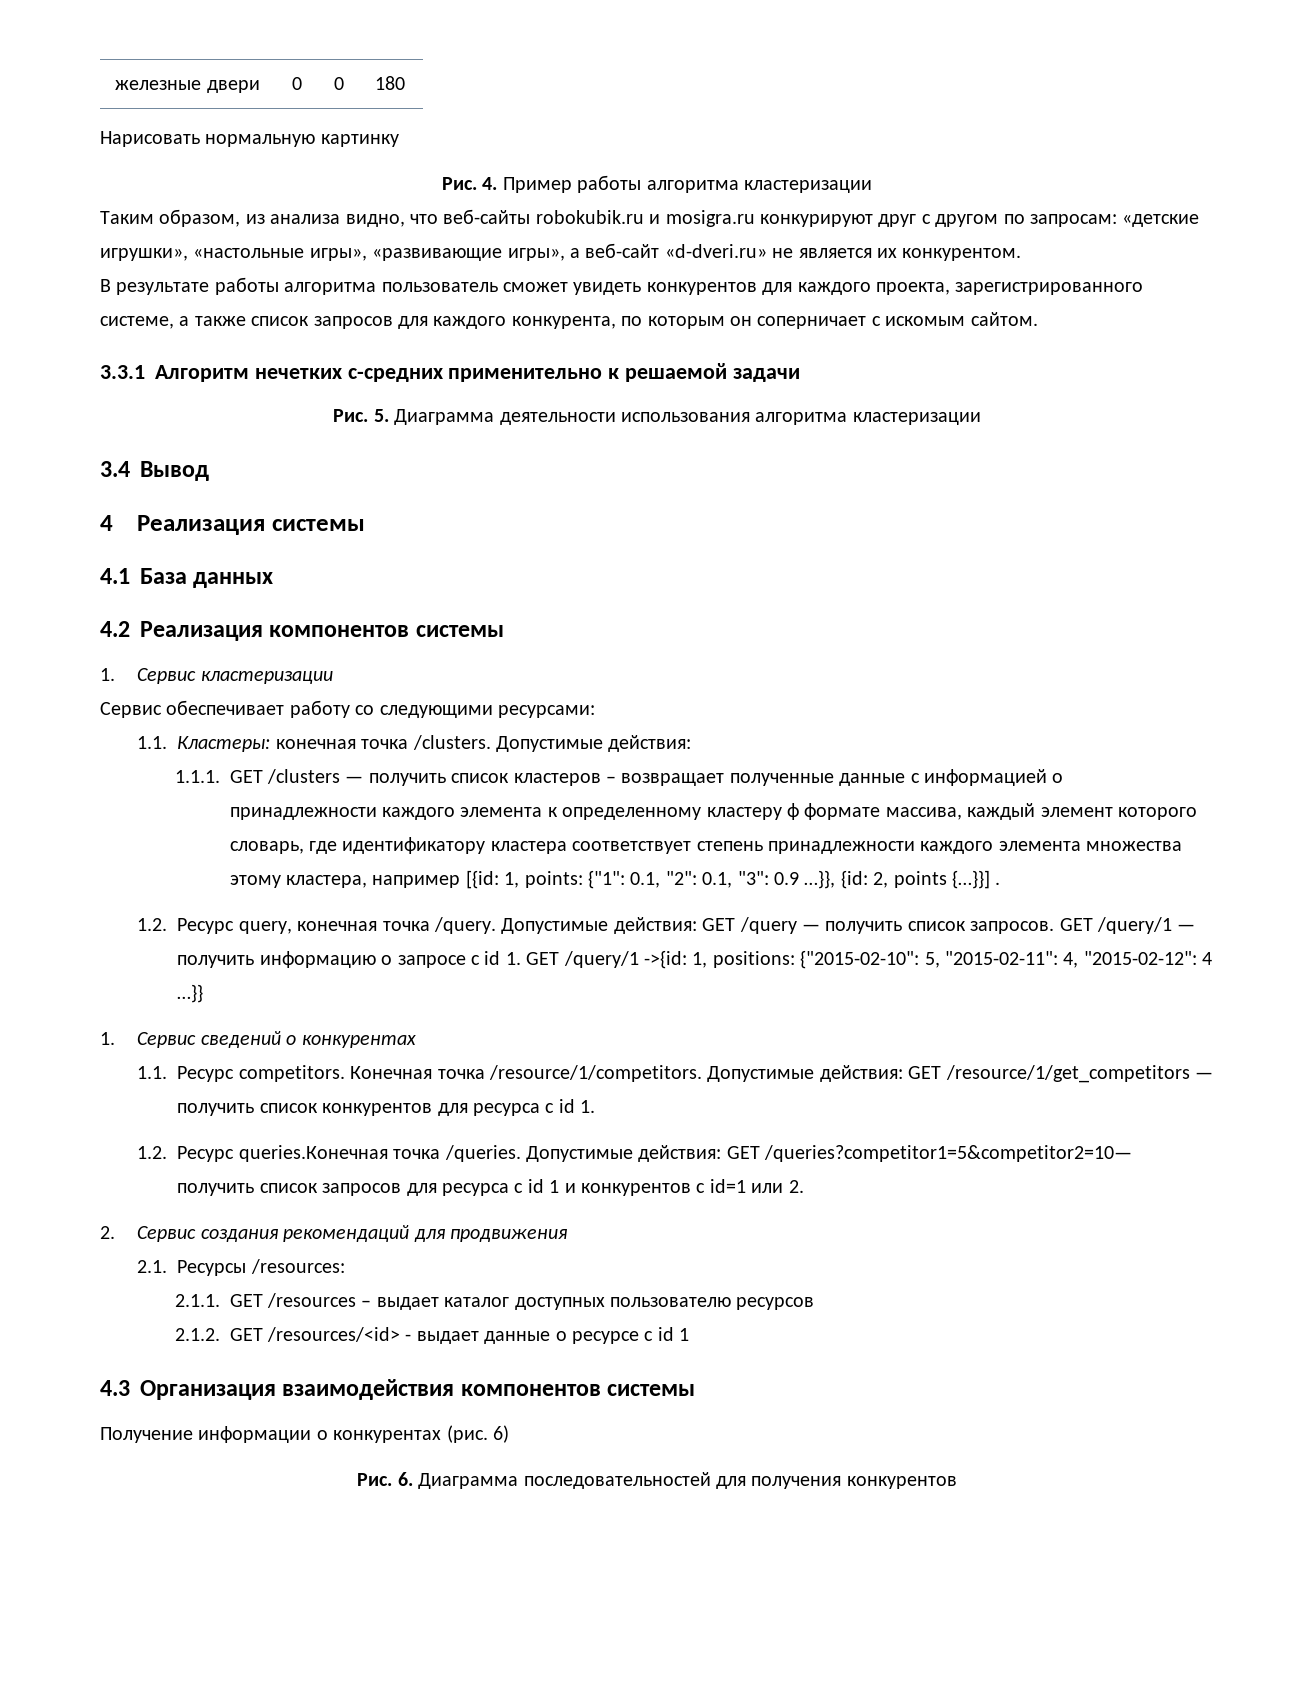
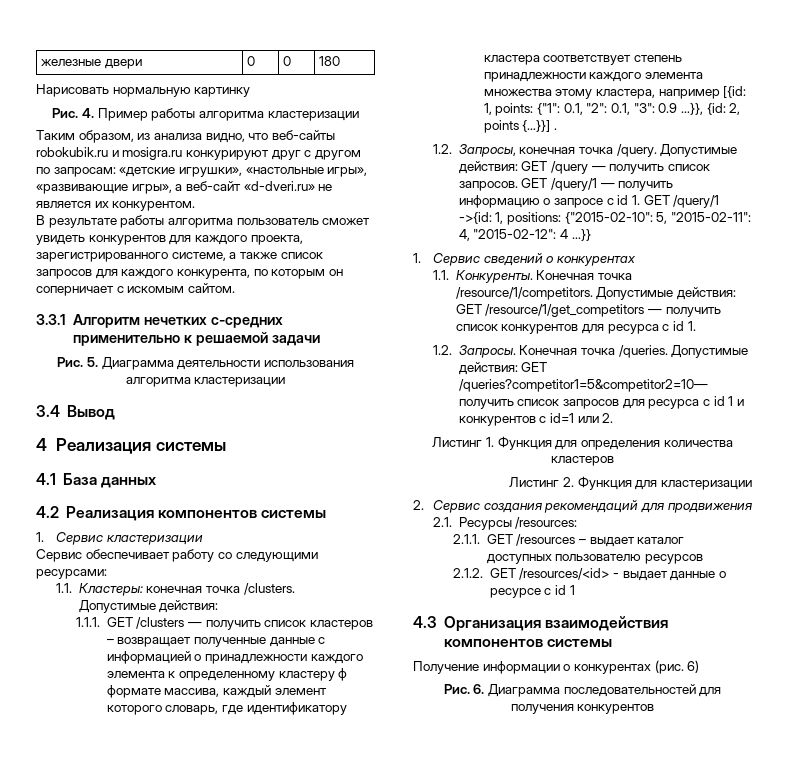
- 1.2. Ресурс query, конечная точка /query.
+ 1.2. Запросы, конечная точка /query.
- 1.1. Ресурс competitors.
+ 1.1. Конкуренты.
- 1.2. Ресурс queries.Конечная точка /queries.
+ 1.2. Запросы. Конечная точка /queries.
+ Листинг 1. Функция для определения количества кластеров
+ Листинг 2. Функция для кластеризации

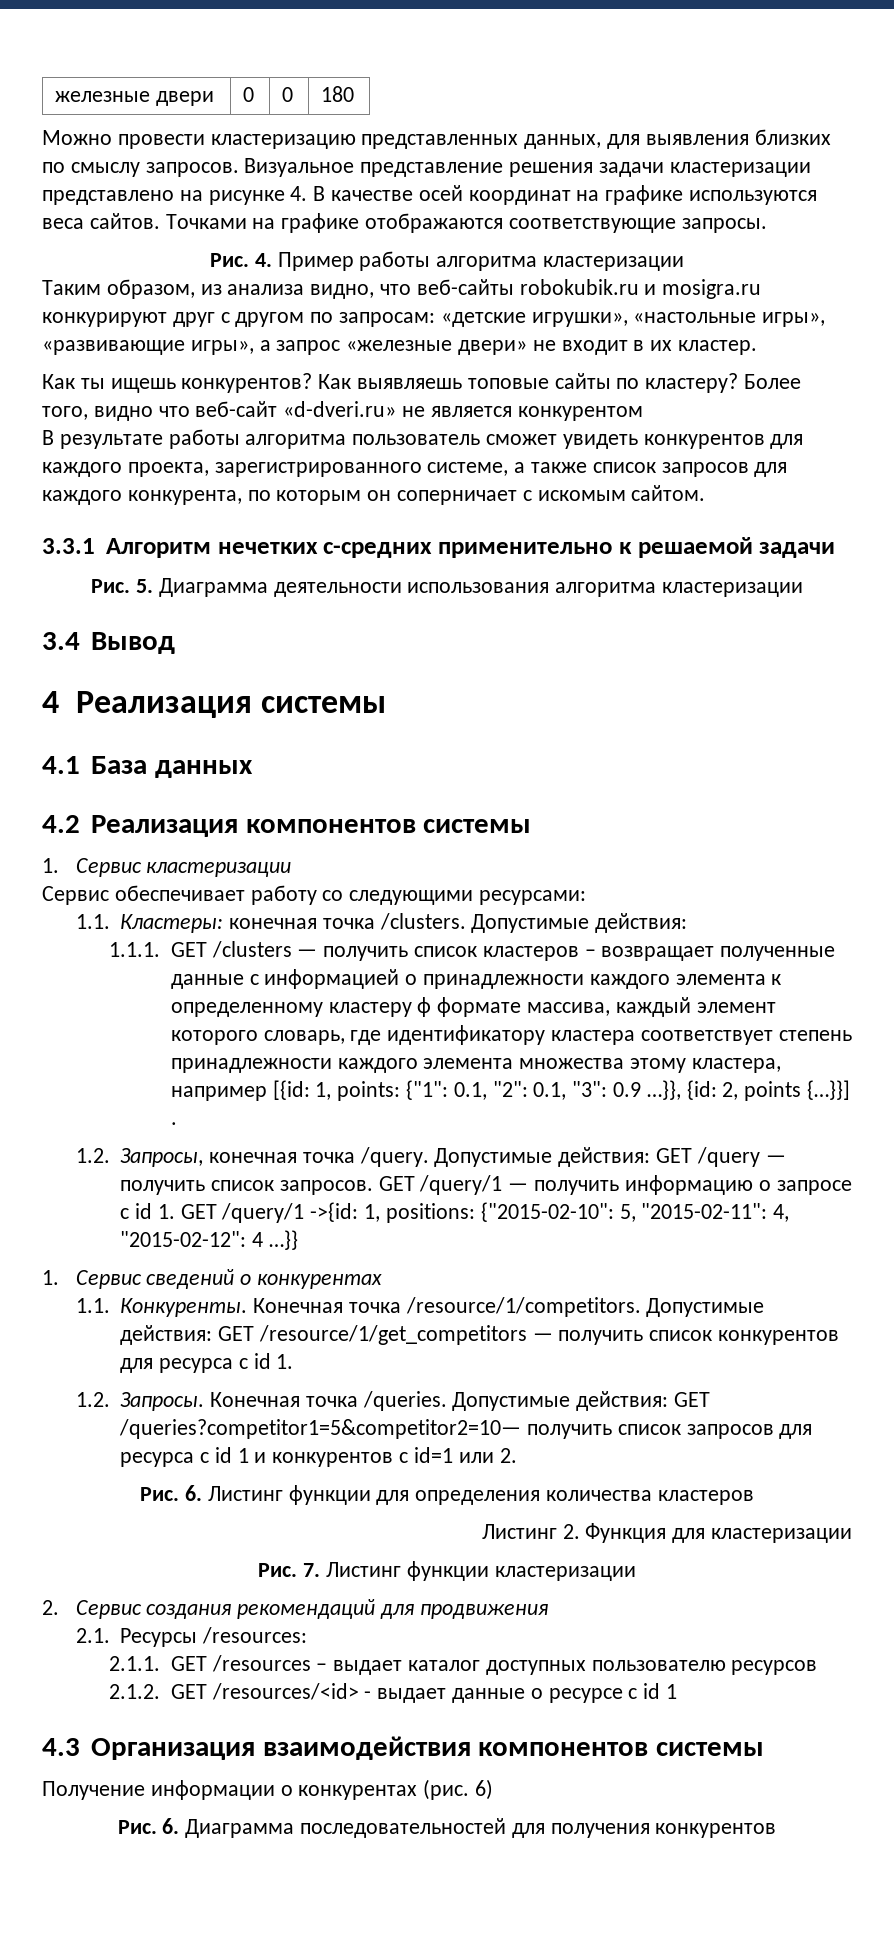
- Нарисовать нормальную картинку
+ Можно провести кластеризацию представленных данных, для выявления близких по смыслу запросов. Визуальное представление решения задачи кластеризации представлено на рисунке 4. В качестве осей координат на графике используются веса сайтов. Точками на графике отображаются соответствующие запросы.
- Таким образом, из анализа видно, что веб-сайты robokubik.ru и mosigra.ru конкурируют друг с другом по запросам: «детские игрушки», «настольные игры», «развивающие игры», а веб-сайт «d-dveri.ru» не является их конкурентом.
+ Таким образом, из анализа видно, что веб-сайты robokubik.ru и mosigra.ru конкурируют друг с другом по запросам: «детские игрушки», «настольные игры», «развивающие игры», а запрос «железные двери» не входит в их кластер.
+ Как ты ищешь конкурентов? Как выявляешь топовые сайты по кластеру? Более того, видно что веб-сайт «d-dveri.ru» не является конкурентом
- Листинг 1. Функция для определения количества кластеров
+ Рис. 6. Листинг функции для определения количества кластеров
+ Рис. 7. Листинг функции кластеризации

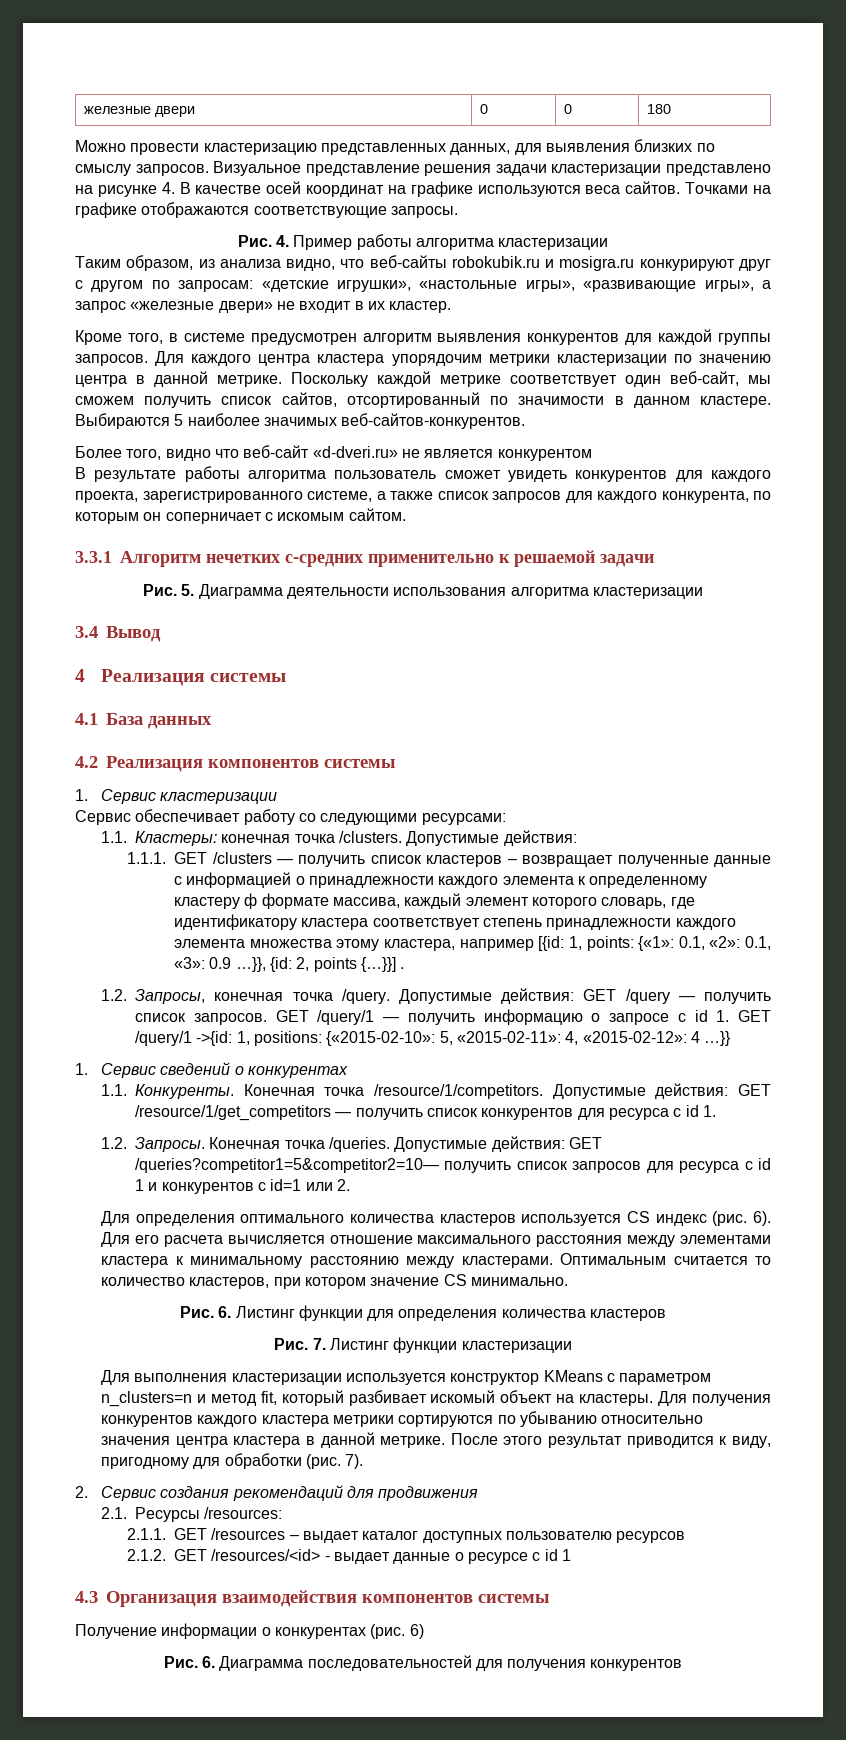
- Как ты ищешь конкурентов? Как выявляешь топовые сайты по кластеру? Более того, видно что веб-сайт «d-dveri.ru» не является конкурентом
+ Кроме того, в системе предусмотрен алгоритм выявления конкурентов для каждой группы запросов. Для каждого центра кластера упорядочим метрики кластеризации по значению центра в данной метрике. Поскольку каждой метрике соответствует один веб-сайт, мы сможем получить список сайтов, отсортированный по значимости в данном кластере. Выбираются 5 наиболее значимых веб-сайтов-конкурентов.
+ Более того, видно что веб-сайт «d-dveri.ru» не является конкурентом
- 1.1.1. GET /clusters — получить список кластеров – возвращает полученные данные с информацией о принадлежности каждого элемента к определенному кластеру ф формате массива, каждый элемент которого словарь, где идентификатору кластера соответствует степень принадлежности каждого элемента множества этому кластера, например [{id: 1, points: {"1": 0.1, "2": 0.1, "3": 0.9 …}}, {id: 2, points {…}}] .
+ 1.1.1. GET /clusters — получить список кластеров – возвращает полученные данные с информацией о принадлежности каждого элемента к определенному кластеру ф формате массива, каждый элемент которого словарь, где идентификатору кластера соответствует степень принадлежности каждого элемента множества этому кластера, например [{id: 1, points: {«1»: 0.1, «2»: 0.1, «3»: 0.9 …}}, {id: 2, points {…}}] .
- GET /query/1 — получить информацию о запросе с id 1. GET /query/1 ->{id: 1, positions: {"2015-02-10": 5, "2015-02-11": 4, "2015-02-12": 4 …}}
+ GET /query/1 — получить информацию о запросе с id 1. GET /query/1 ->{id: 1, positions: {«2015-02-10»: 5, «2015-02-11»: 4, «2015-02-12»: 4 …}}
+ Для определения оптимального количества кластеров используется CS индекс (рис. 6). Для его расчета вычисляется отношение максимального расстояния между элементами кластера к минимальному расстоянию между кластерами. Оптимальным считается то количество кластеров, при котором значение CS минимально.
- Листинг 2. Функция для кластеризации
+ Для выполнения кластеризации используется конструктор KMeans с параметром n_clusters=n и метод fit, который разбивает искомый объект на кластеры. Для получения конкурентов каждого кластера метрики сортируются по убыванию относительно значения центра кластера в данной метрике. После этого результат приводится к виду, пригодному для обработки (рис. 7).

